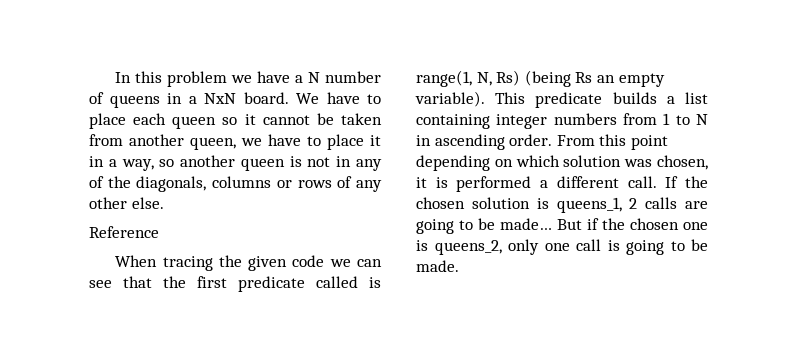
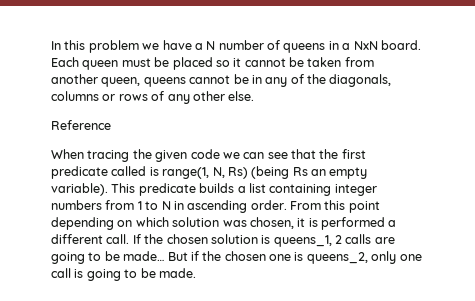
- We have to place each queen so it cannot be taken from another queen, we have to place it in a way, so another queen is not in any of the diagonals, columns or rows of any other else.
+ Each queen must be placed so it cannot be taken from another queen, queens cannot be in any of the diagonals, columns or rows of any other else.

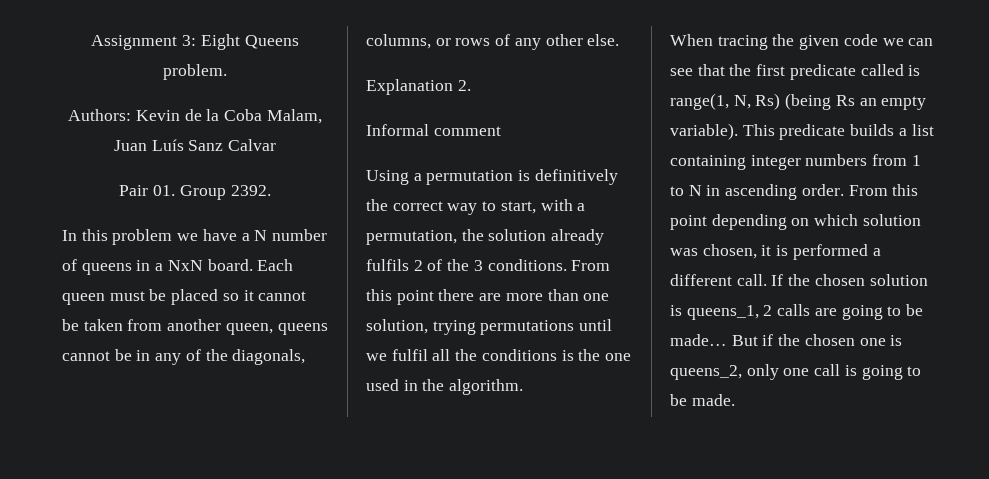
+ Assignment 3: Eight Queens problem.
+ Authors: Kevin de la Coba Malam, Juan Luís Sanz Calvar
+ Pair 01. Group 2392.
- Each queen must be placed so it cannot be taken from another queen, queens cannot be in any of the diagonals, columns or rows of any other else.
+ Each queen must be placed so it cannot be taken from another queen, queens cannot be in any of the diagonals, columns, or rows of any other else.
- Reference
+ Explanation 2.
+ Informal comment
+ Using a permutation is definitively the correct way to start, with a permutation, the solution already fulfils 2 of the 3 conditions. From this point there are more than one solution, trying permutations until we fulfil all the conditions is the one used in the algorithm.

